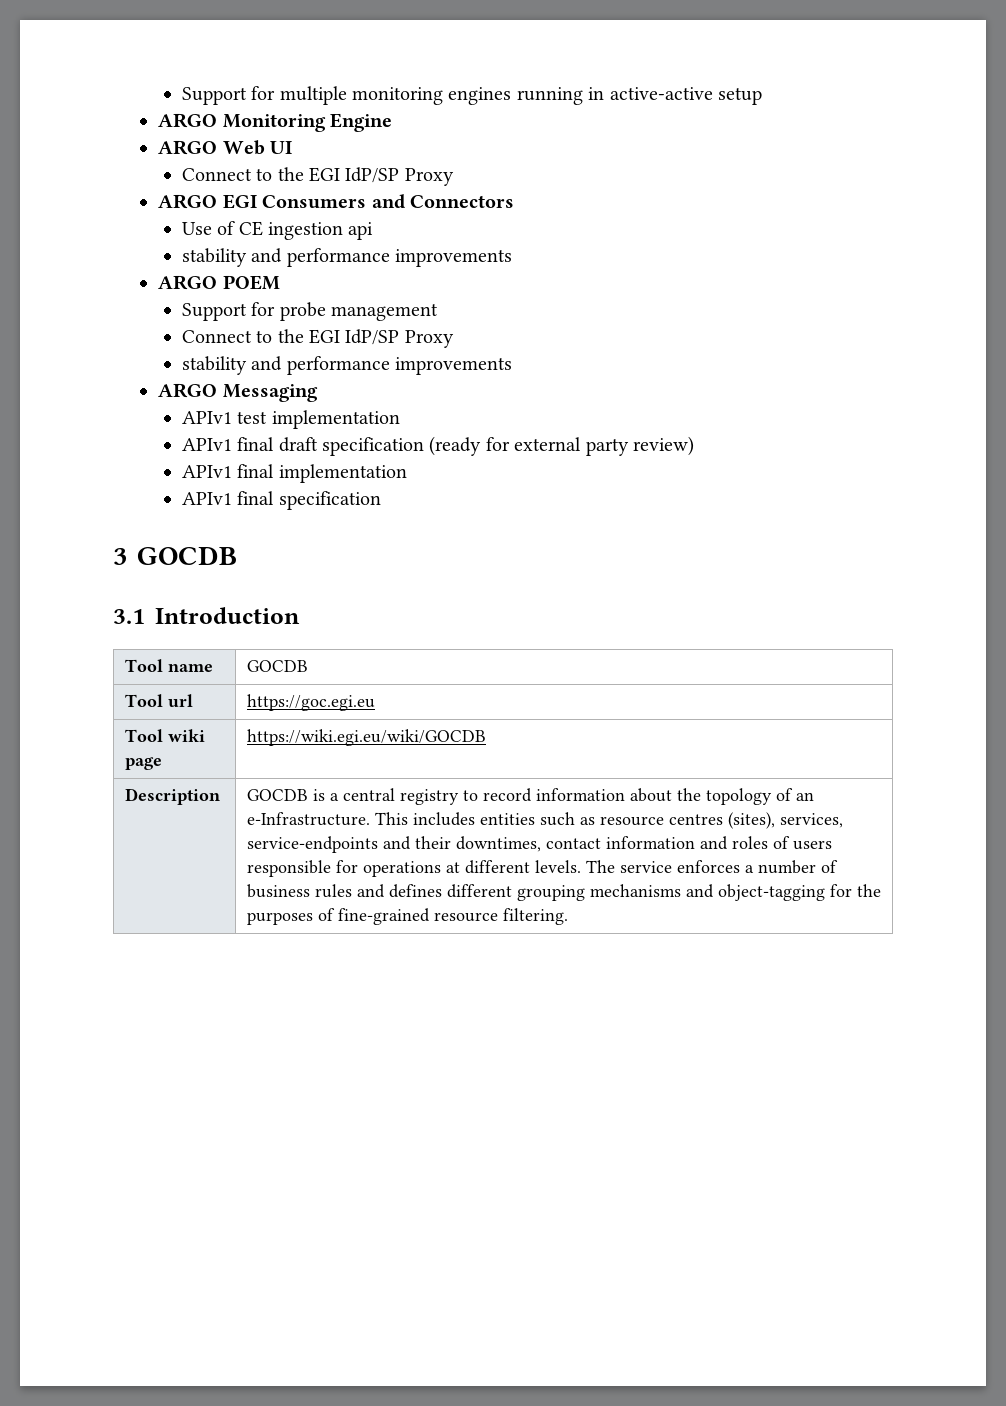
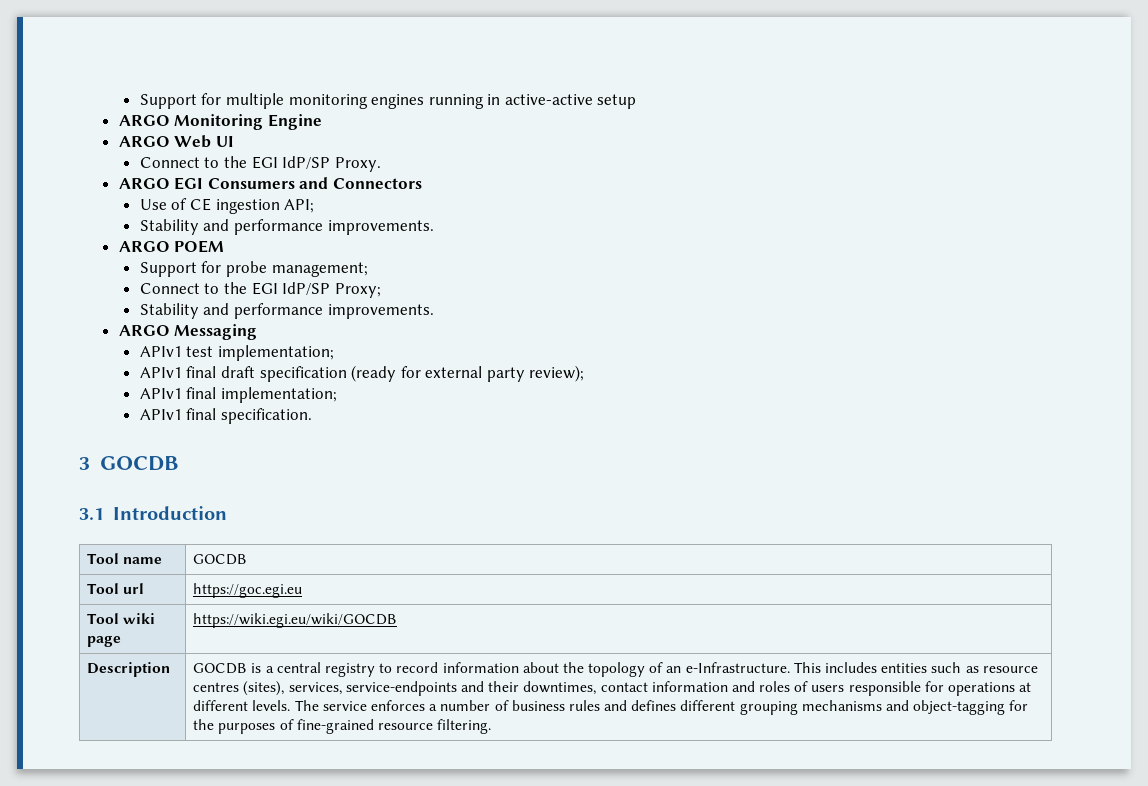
  ARGO Web UI
- Connect to the EGI IdP/SP Proxy
+ Connect to the EGI IdP/SP Proxy.
- Use of CE ingestion api
- stability and performance improvements
+ Use of CE ingestion API;
+ Stability and performance improvements.
- Support for probe management
- Connect to the EGI IdP/SP Proxy
- stability and performance improvements
+ Support for probe management;
+ Connect to the EGI IdP/SP Proxy;
+ Stability and performance improvements.
- APIv1 test implementation
+ APIv1 test implementation;
- APIv1 final draft specification (ready for external party review)
- APIv1 final implementation
- APIv1 final specification
+ APIv1 final draft specification (ready for external party review);
+ APIv1 final implementation;
+ APIv1 final specification.

